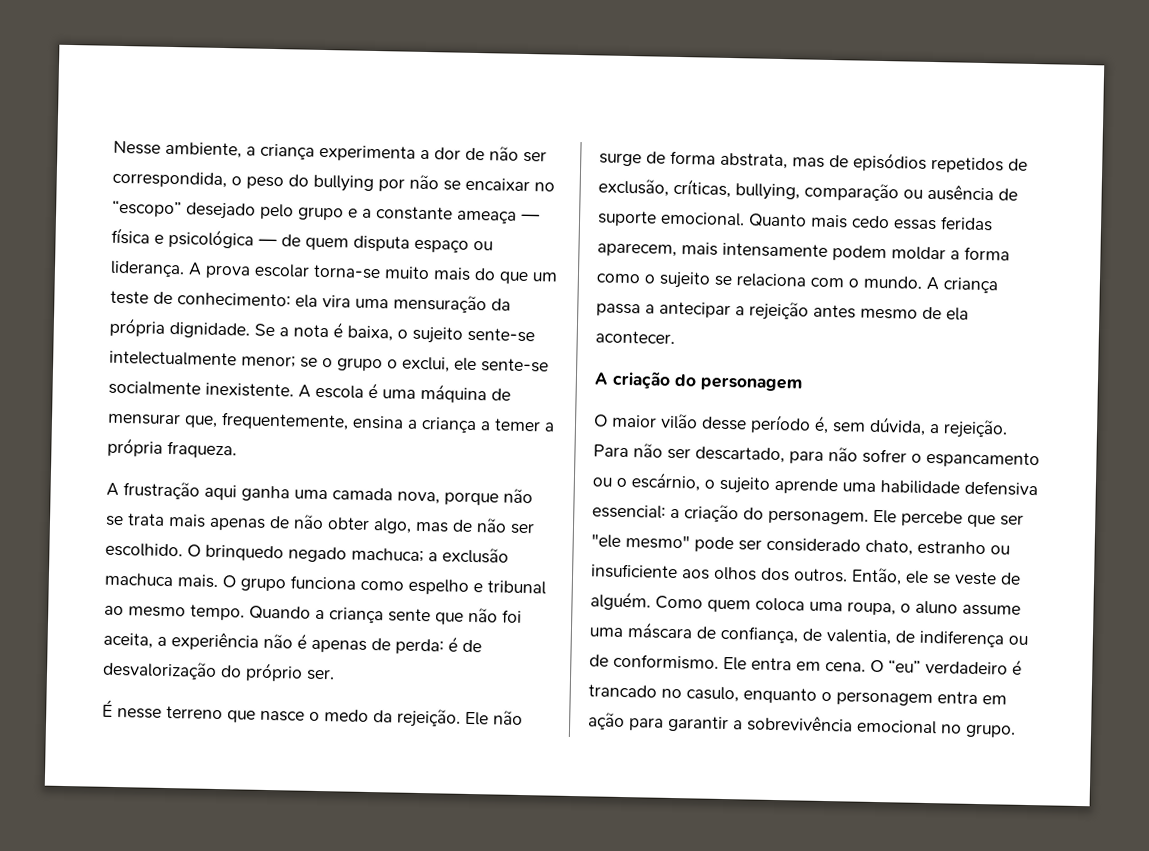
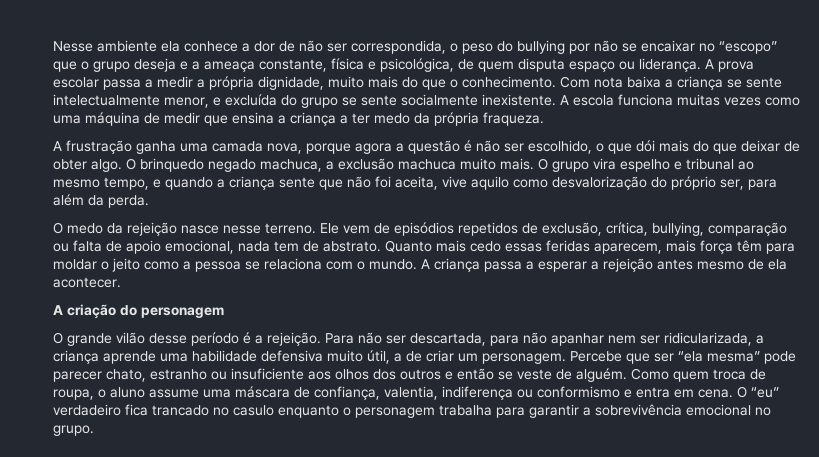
- Nesse ambiente, a criança experimenta a dor de não ser correspondida, o peso do bullying por não se encaixar no “escopo” desejado pelo grupo e a constante ameaça — física e psicológica — de quem disputa espaço ou liderança.
+ Nesse ambiente ela conhece a dor de não ser correspondida, o peso do bullying por não se encaixar no “escopo” que o grupo deseja e a ameaça constante, física e psicológica, de quem disputa espaço ou liderança.
- A prova escolar torna-se muito mais do que um teste de conhecimento: ela vira uma mensuração da própria dignidade. Se a nota é baixa, o sujeito sente-se intelectualmente menor; se o grupo o exclui, ele sente-se socialmente inexistente. A escola é uma máquina de mensurar que, frequentemente, ensina a criança a temer a própria fraqueza.
+ A prova escolar passa a medir a própria dignidade, muito mais do que o conhecimento. Com nota baixa a criança se sente intelectualmente menor, e excluída do grupo se sente socialmente inexistente. A escola funciona muitas vezes como uma máquina de medir que ensina a criança a ter medo da própria fraqueza.
- A frustração aqui ganha uma camada nova, porque não se trata mais apenas de não obter algo, mas de não ser escolhido.
+ A frustração ganha uma camada nova, porque agora a questão é não ser escolhido, o que dói mais do que deixar de obter algo.
- O brinquedo negado machuca; a exclusão machuca mais.
+ O brinquedo negado machuca, a exclusão machuca muito mais.
- O grupo funciona como espelho e tribunal ao mesmo tempo. Quando a criança sente que não foi aceita, a experiência não é apenas de perda: é de desvalorização do próprio ser.
- É nesse terreno que nasce o medo da rejeição. Ele não surge de forma abstrata, mas de episódios repetidos de exclusão, críticas, bullying, comparação ou ausência de suporte emocional.
+ O grupo vira espelho e tribunal ao mesmo tempo, e quando a criança sente que não foi aceita, vive aquilo como desvalorização do próprio ser, para além da perda.
+ O medo da rejeição nasce nesse terreno. Ele vem de episódios repetidos de exclusão, crítica, bullying, comparação ou falta de apoio emocional, nada tem de abstrato.
- Quanto mais cedo essas feridas aparecem, mais intensamente podem moldar a forma como o sujeito se relaciona com o mundo.
+ Quanto mais cedo essas feridas aparecem, mais força têm para moldar o jeito como a pessoa se relaciona com o mundo.
- A criança passa a antecipar a rejeição antes mesmo de ela acontecer.
+ A criança passa a esperar a rejeição antes mesmo de ela acontecer.
- O maior vilão desse período é, sem dúvida, a rejeição.
+ O grande vilão desse período é a rejeição.
- Para não ser descartado, para não sofrer o espancamento ou o escárnio, o sujeito aprende uma habilidade defensiva essencial: a criação do personagem. Ele percebe que ser "ele mesmo" pode ser considerado chato, estranho ou insuficiente aos olhos dos outros. Então, ele se veste de alguém.
+ Para não ser descartada, para não apanhar nem ser ridicularizada, a criança aprende uma habilidade defensiva muito útil, a de criar um personagem. Percebe que ser “ela mesma” pode parecer chato, estranho ou insuficiente aos olhos dos outros e então se veste de alguém.
- Como quem coloca uma roupa, o aluno assume uma máscara de confiança, de valentia, de indiferença ou de conformismo. Ele entra em cena.
+ Como quem troca de roupa, o aluno assume uma máscara de confiança, valentia, indiferença ou conformismo e entra em cena.
- O “eu” verdadeiro é trancado no casulo, enquanto o personagem entra em ação para garantir a sobrevivência emocional no grupo.
+ O “eu” verdadeiro fica trancado no casulo enquanto o personagem trabalha para garantir a sobrevivência emocional no grupo.

